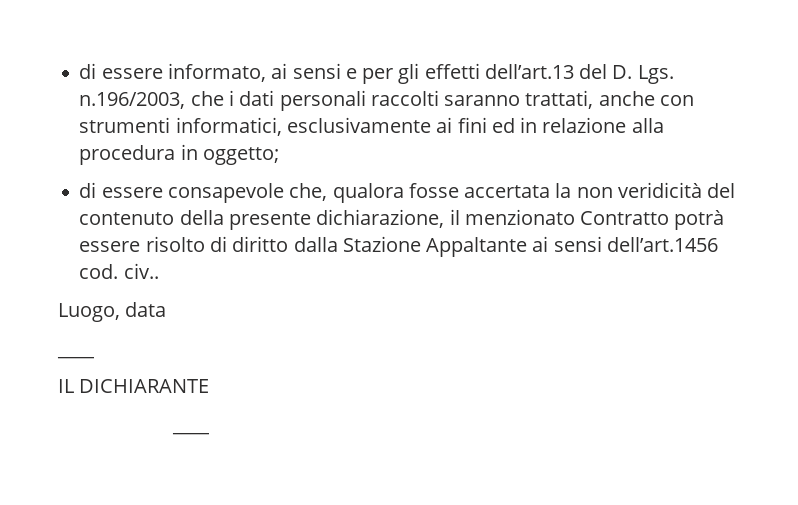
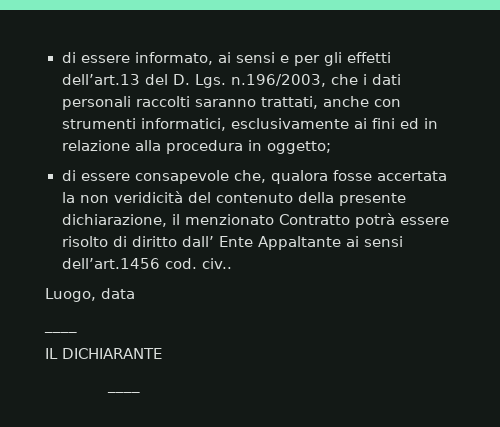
- di essere consapevole che, qualora fosse accertata la non veridicità del contenuto della presente dichiarazione, il menzionato Contratto potrà essere risolto di diritto dalla Stazione Appaltante ai sensi dell’art.1456 cod. civ..
+ di essere consapevole che, qualora fosse accertata la non veridicità del contenuto della presente dichiarazione, il menzionato Contratto potrà essere risolto di diritto dall’ Ente Appaltante ai sensi dell’art.1456 cod. civ..

